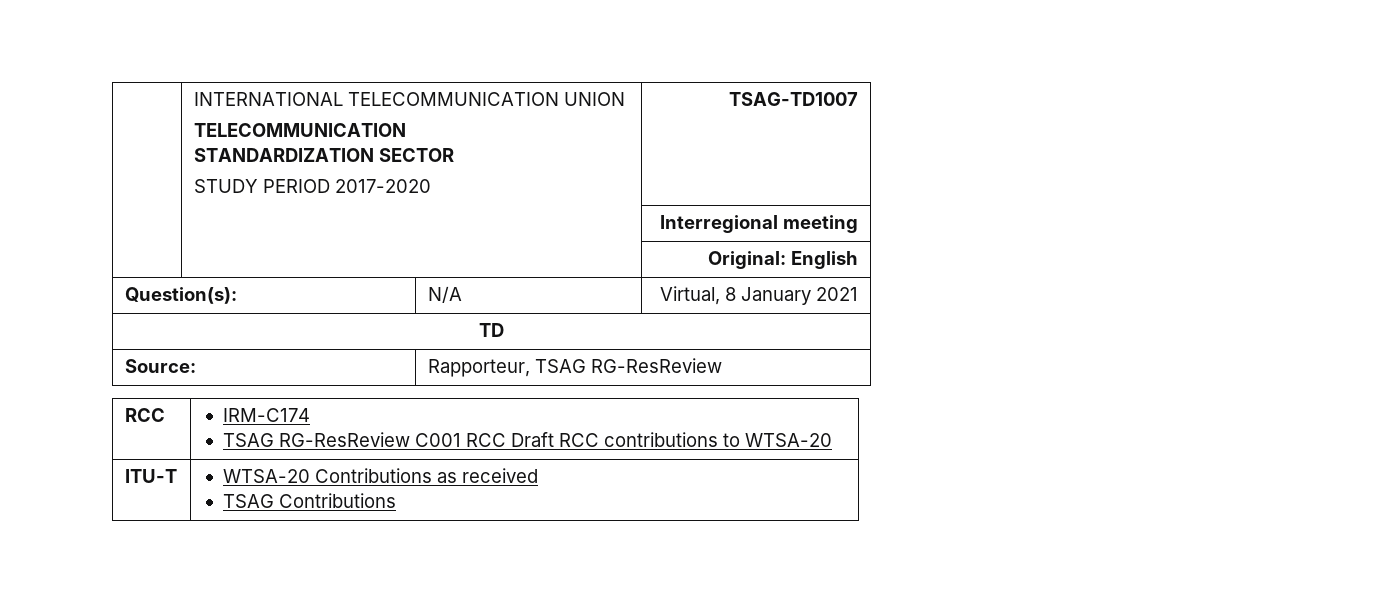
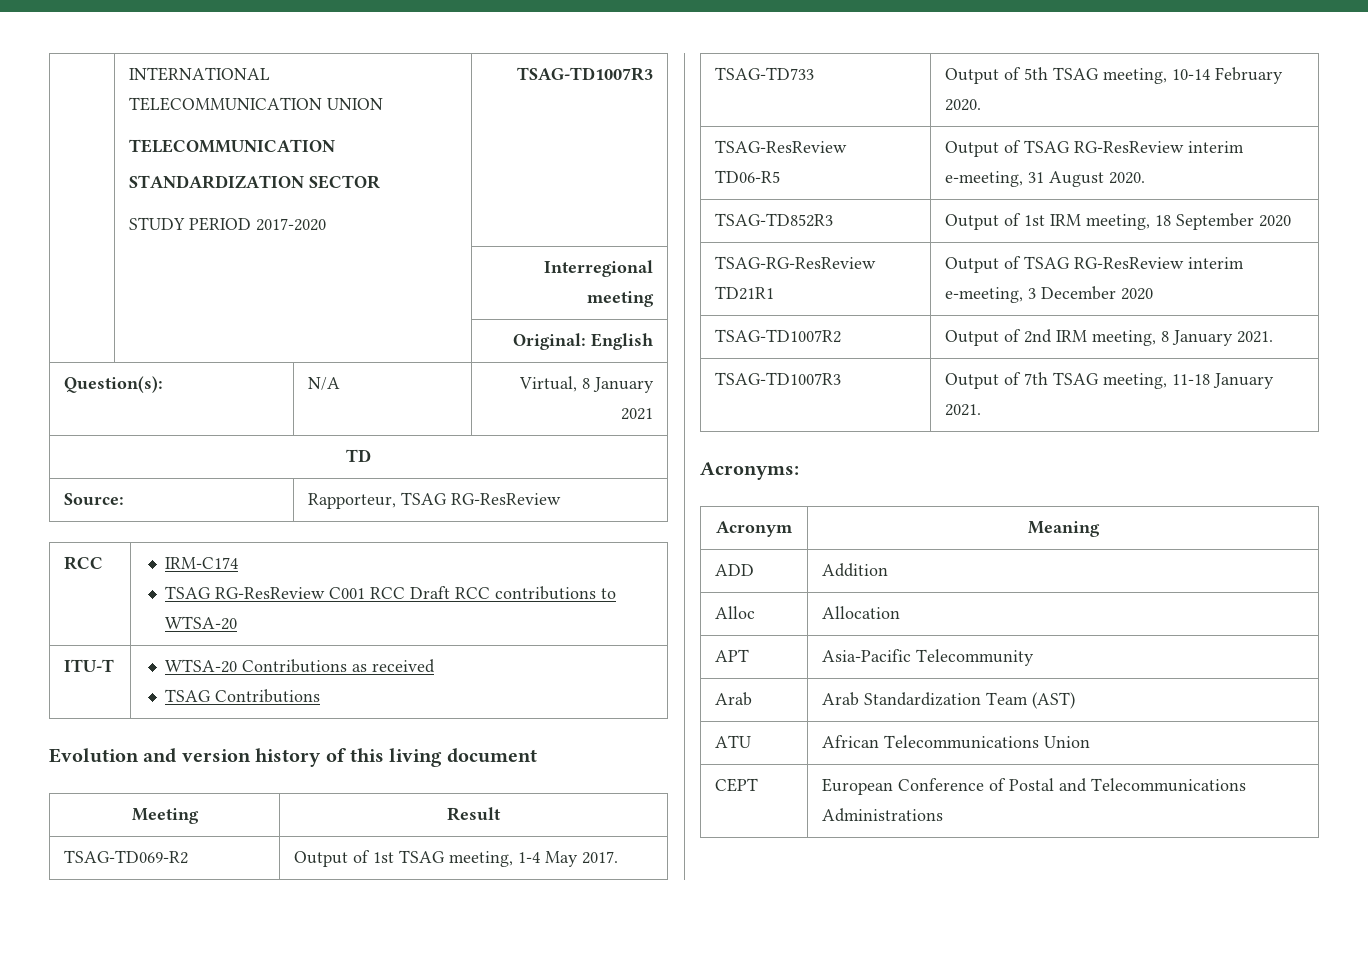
  | INTERNATIONAL TELECOMMUNICATION UNION
  TELECOMMUNICATION
  STANDARDIZATION SECTOR
- STUDY PERIOD 2017-2020 | TSAG-TD1007
+ STUDY PERIOD 2017-2020 | TSAG-TD1007R3
+ Evolution and version history of this living document
+ Meeting | Result
+ TSAG-TD069-R2 | Output of 1st TSAG meeting, 1-4 May 2017.
+ TSAG-TD733 | Output of 5th TSAG meeting, 10-14 February 2020.
+ TSAG-ResReview TD06-R5 | Output of TSAG RG-ResReview interim e-meeting, 31 August 2020.
+ TSAG-TD852R3 | Output of 1st IRM meeting, 18 September 2020
+ TSAG-RG-ResReview TD21R1 | Output of TSAG RG-ResReview interim e-meeting, 3 December 2020
+ TSAG-TD1007R2 | Output of 2nd IRM meeting, 8 January 2021.
+ TSAG-TD1007R3 | Output of 7th TSAG meeting, 11-18 January 2021.
+ Acronyms:
+ Acronym | Meaning
+ ADD | Addition
+ Alloc | Allocation
+ APT | Asia-Pacific Telecommunity
+ Arab | Arab Standardization Team (AST)
+ ATU | African Telecommunications Union
+ CEPT | European Conference of Postal and Telecommunications Administrations

